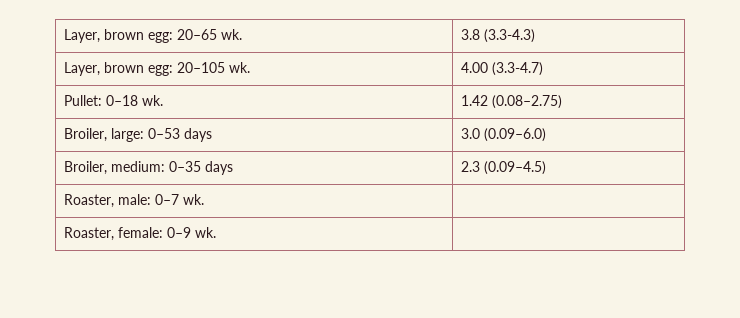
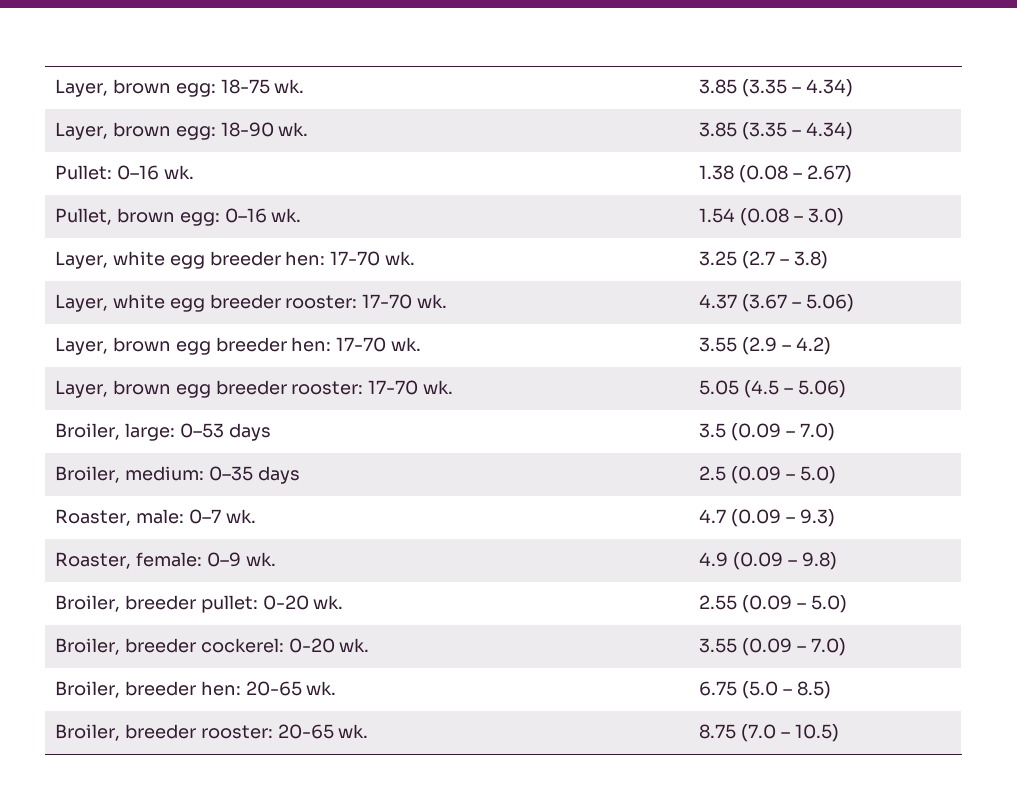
- Layer, brown egg: 20–65 wk. | 3.8 (3.3-4.3)
- Layer, brown egg: 20–105 wk. | 4.00 (3.3-4.7)
+ Layer, brown egg: 18-75 wk. | 3.85 (3.35 – 4.34)
+ Layer, brown egg: 18-90 wk. | 3.85 (3.35 – 4.34)
- Pullet: 0–18 wk. | 1.42 (0.08–2.75)
+ Pullet: 0–16 wk. | 1.38 (0.08 – 2.67)
+ Pullet, brown egg: 0–16 wk. | 1.54 (0.08 – 3.0)
+ Layer, white egg breeder hen: 17-70 wk. | 3.25 (2.7 – 3.8)
+ Layer, white egg breeder rooster: 17-70 wk. | 4.37 (3.67 – 5.06)
+ Layer, brown egg breeder hen: 17-70 wk. | 3.55 (2.9 – 4.2)
+ Layer, brown egg breeder rooster: 17-70 wk. | 5.05 (4.5 – 5.06)
- Broiler, large: 0–53 days | 3.0 (0.09–6.0)
+ Broiler, large: 0–53 days | 3.5 (0.09 – 7.0)
- Broiler, medium: 0–35 days | 2.3 (0.09–4.5)
+ Broiler, medium: 0–35 days | 2.5 (0.09 – 5.0)
- Roaster, male: 0–7 wk. |
+ Roaster, male: 0–7 wk. | 4.7 (0.09 – 9.3)
- Roaster, female: 0–9 wk. |
+ Roaster, female: 0–9 wk. | 4.9 (0.09 – 9.8)
+ Broiler, breeder pullet: 0-20 wk. | 2.55 (0.09 – 5.0)
+ Broiler, breeder cockerel: 0-20 wk. | 3.55 (0.09 – 7.0)
+ Broiler, breeder hen: 20-65 wk. | 6.75 (5.0 – 8.5)
+ Broiler, breeder rooster: 20-65 wk. | 8.75 (7.0 – 10.5)

